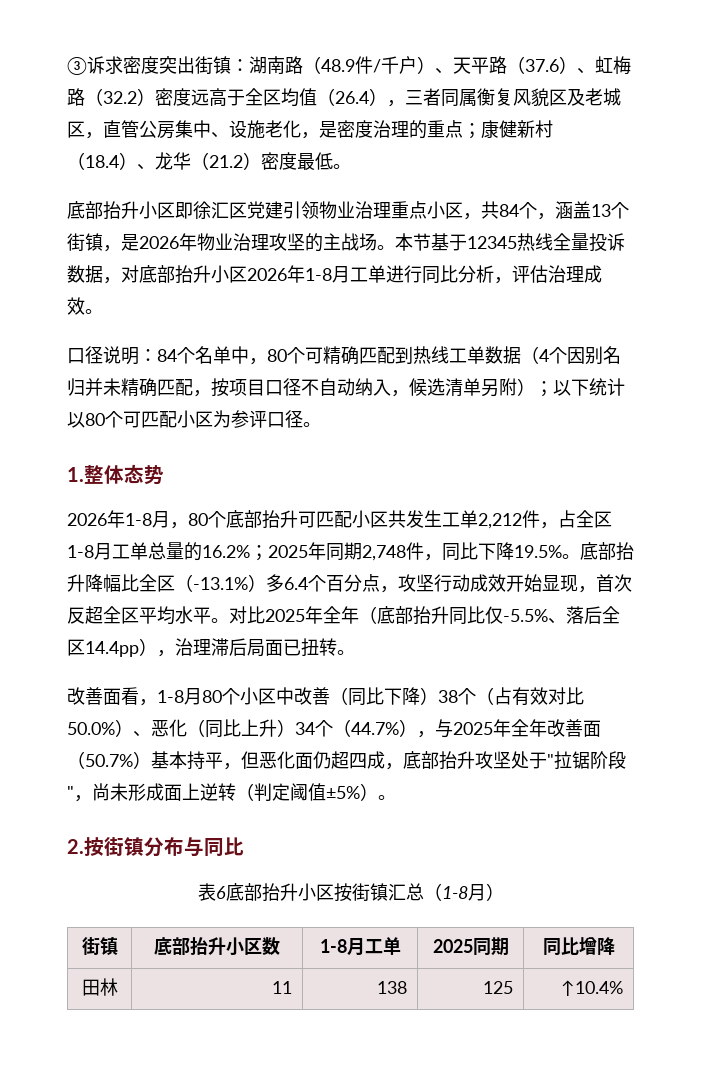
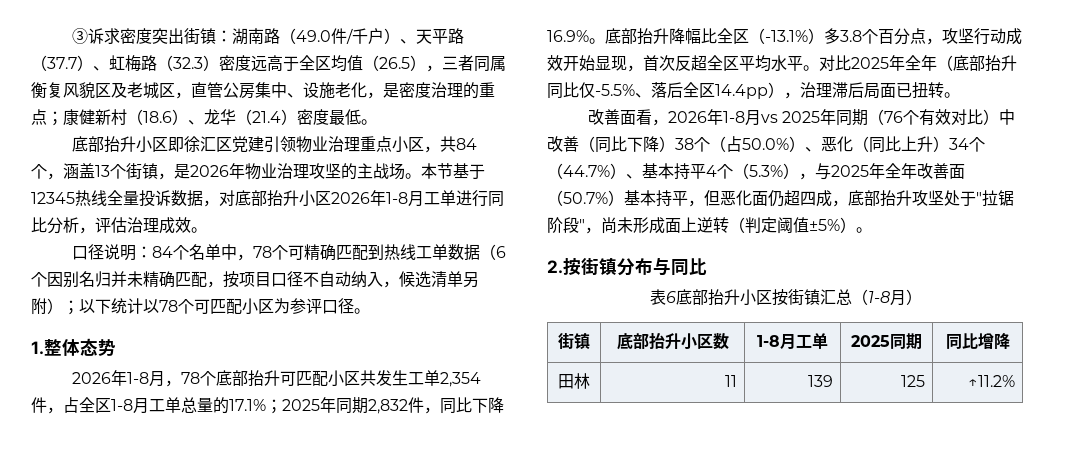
- ③诉求密度突出街镇：湖南路（48.9件/千户）、天平路（37.6）、虹梅路（32.2）密度远高于全区均值（26.4），三者同属衡复风貌区及老城区，直管公房集中、设施老化，是密度治理的重点；康健新村（18.4）、龙华（21.2）密度最低。
+ ③诉求密度突出街镇：湖南路（49.0件/千户）、天平路（37.7）、虹梅路（32.3）密度远高于全区均值（26.5），三者同属衡复风貌区及老城区，直管公房集中、设施老化，是密度治理的重点；康健新村（18.6）、龙华（21.4）密度最低。
- 口径说明：84个名单中，80个可精确匹配到热线工单数据（4个因别名归并未精确匹配，按项目口径不自动纳入，候选清单另附）；以下统计以80个可匹配小区为参评口径。
+ 口径说明：84个名单中，78个可精确匹配到热线工单数据（6个因别名归并未精确匹配，按项目口径不自动纳入，候选清单另附）；以下统计以78个可匹配小区为参评口径。
- 2026年1-8月，80个底部抬升可匹配小区共发生工单2,212件，占全区1-8月工单总量的16.2%；2025年同期2,748件，同比下降19.5%。
+ 2026年1-8月，78个底部抬升可匹配小区共发生工单2,354件，占全区1-8月工单总量的17.1%；2025年同期2,832件，同比下降16.9%。
- 底部抬升降幅比全区（-13.1%）多6.4个百分点，攻坚行动成效开始显现，首次反超全区平均水平。
+ 底部抬升降幅比全区（-13.1%）多3.8个百分点，攻坚行动成效开始显现，首次反超全区平均水平。
- 改善面看，1-8月80个小区中改善（同比下降）38个（占有效对比50.0%）、恶化（同比上升）34个（44.7%），与2025年全年改善面（50.7%）基本持平，但恶化面仍超四成，底部抬升攻坚处于"拉锯阶段"，尚未形成面上逆转（判定阈值±5%）。
+ 改善面看，2026年1-8月vs 2025年同期（76个有效对比）中改善（同比下降）38个（占50.0%）、恶化（同比上升）34个（44.7%）、基本持平4个（5.3%），与2025年全年改善面（50.7%）基本持平，但恶化面仍超四成，底部抬升攻坚处于"拉锯阶段"，尚未形成面上逆转（判定阈值±5%）。
- 田林 | 11 | 138 | 125 | ↑10.4%
+ 田林 | 11 | 139 | 125 | ↑11.2%

